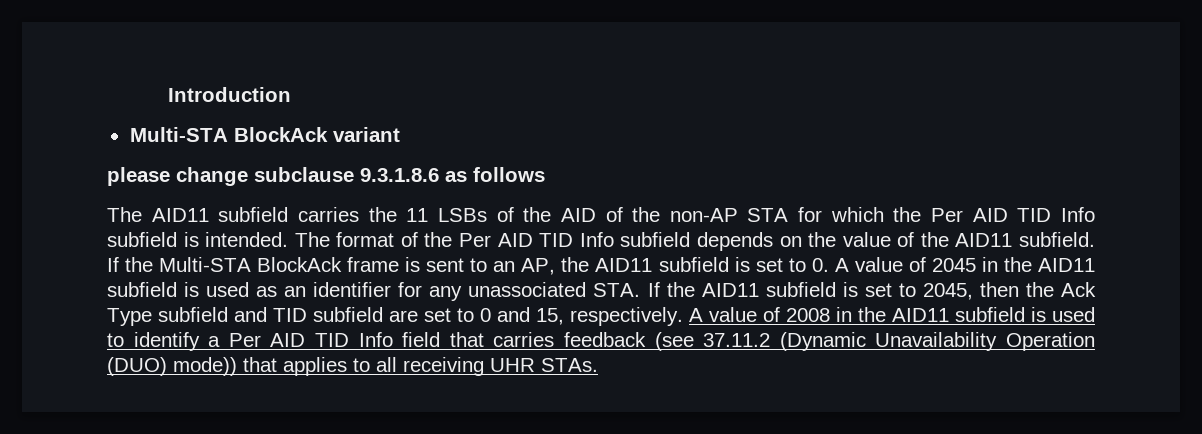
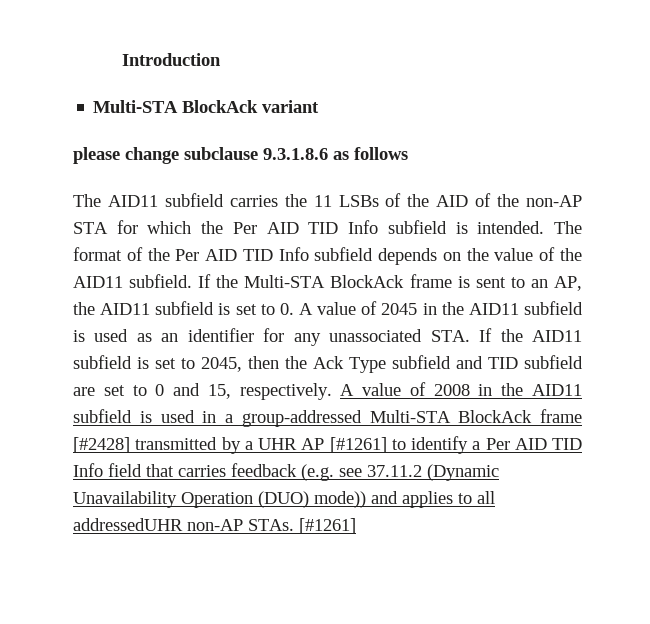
- A value of 2008 in the AID11 subfield is used to identify a Per AID TID Info field that carries feedback (see 37.11.2 (Dynamic Unavailability Operation (DUO) mode)) that applies to all receiving UHR STAs.
+ A value of 2008 in the AID11 subfield is used in a group-addressed Multi-STA BlockAck frame [#2428] transmitted by a UHR AP [#1261] to identify a Per AID TID Info field that carries feedback (e.g. see 37.11.2 (Dynamic Unavailability Operation (DUO) mode)) and applies to all addressedUHR non-AP STAs. [#1261]

